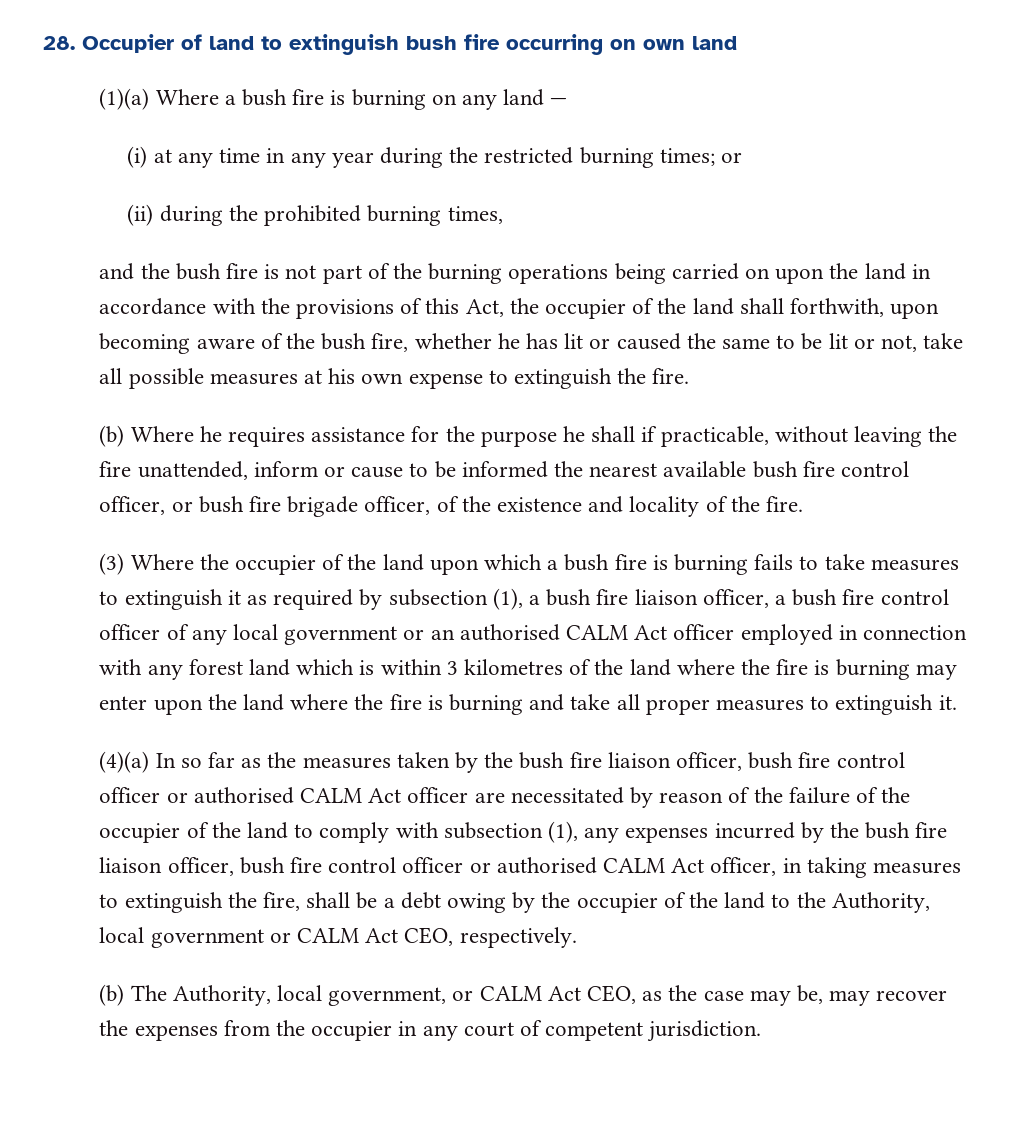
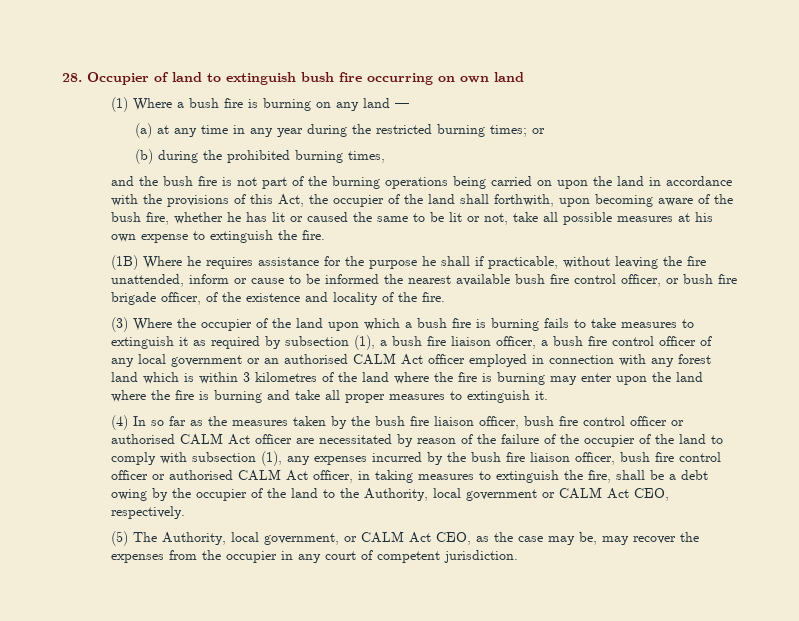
- (1)(a) Where a bush fire is burning on any land —
+ (1) Where a bush fire is burning on any land —
- (i) at any time in any year during the restricted burning times; or
+ (a) at any time in any year during the restricted burning times; or
- (ii) during the prohibited burning times,
+ (b) during the prohibited burning times,
- (b) Where he requires assistance for the purpose he shall if practicable, without leaving the fire unattended, inform or cause to be informed the nearest available bush fire control officer, or bush fire brigade officer, of the existence and locality of the fire.
+ (1B) Where he requires assistance for the purpose he shall if practicable, without leaving the fire unattended, inform or cause to be informed the nearest available bush fire control officer, or bush fire brigade officer, of the existence and locality of the fire.
- (4)(a) In so far as the measures taken by the bush fire liaison officer, bush fire control officer or authorised CALM Act officer are necessitated by reason of the failure of the occupier of the land to comply with subsection (1), any expenses incurred by the bush fire liaison officer, bush fire control officer or authorised CALM Act officer, in taking measures to extinguish the fire, shall be a debt owing by the occupier of the land to the Authority, local government or CALM Act CEO, respectively.
+ (4) In so far as the measures taken by the bush fire liaison officer, bush fire control officer or authorised CALM Act officer are necessitated by reason of the failure of the occupier of the land to comply with subsection (1), any expenses incurred by the bush fire liaison officer, bush fire control officer or authorised CALM Act officer, in taking measures to extinguish the fire, shall be a debt owing by the occupier of the land to the Authority, local government or CALM Act CEO, respectively.
- (b) The Authority, local government, or CALM Act CEO, as the case may be, may recover the expenses from the occupier in any court of competent jurisdiction.
+ (5) The Authority, local government, or CALM Act CEO, as the case may be, may recover the expenses from the occupier in any court of competent jurisdiction.

